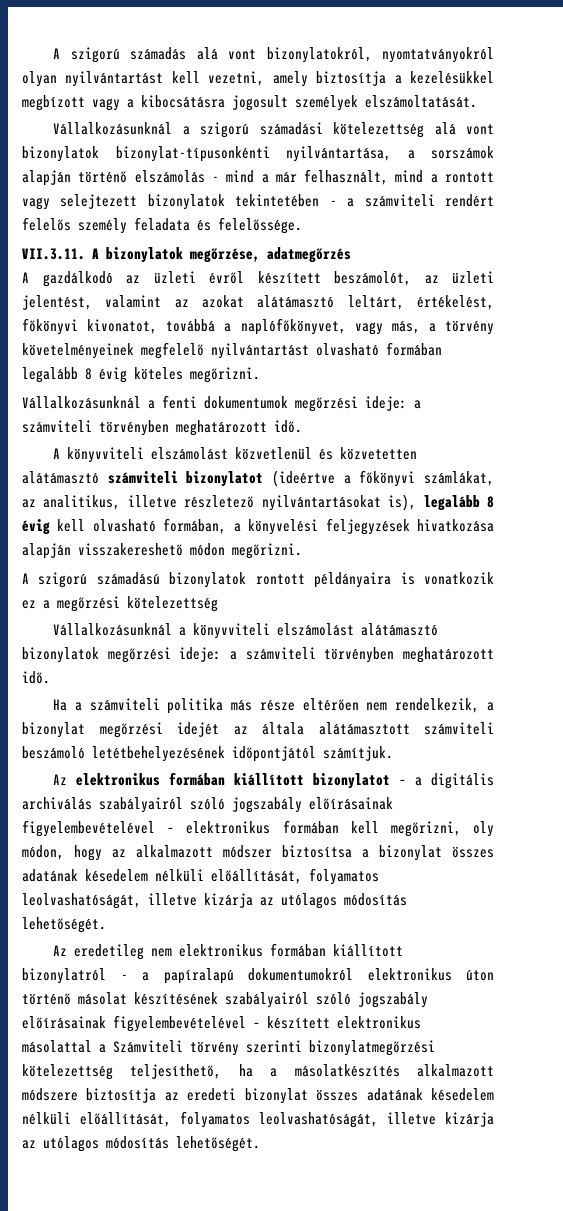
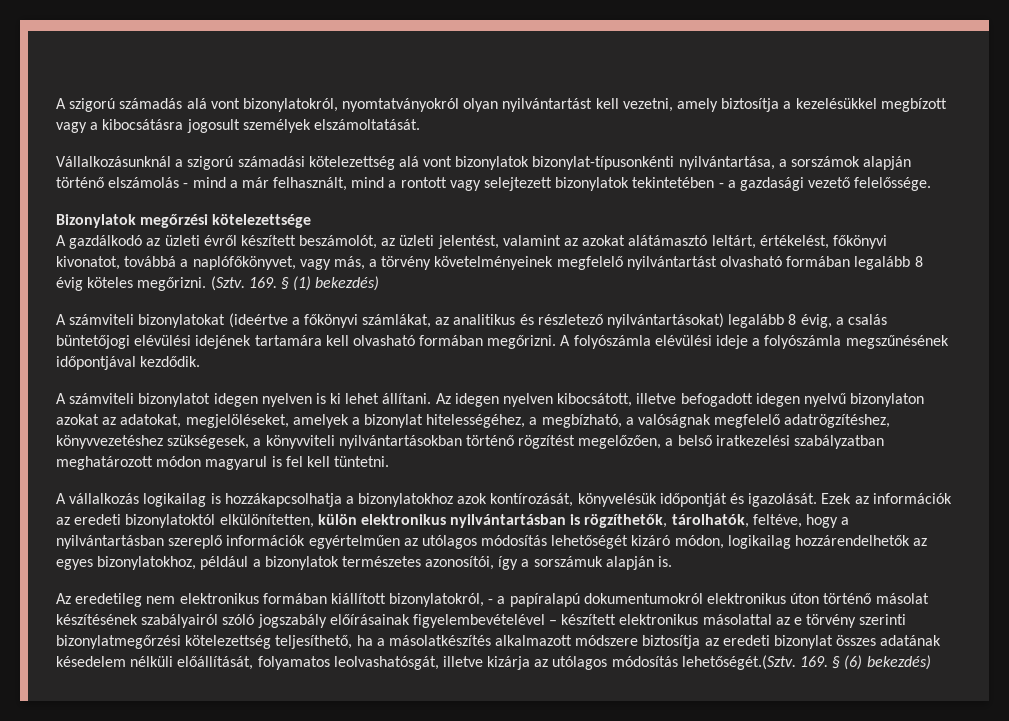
- Vállalkozásunknál a szigorú számadási kötelezettség alá vont bizonylatok bizonylat-típusonkénti nyilvántartása, a sorszámok alapján történő elszámolás - mind a már felhasznált, mind a rontott vagy selejtezett bizonylatok tekintetében - a számviteli rendért felelős személy feladata és felelőssége.
- VII.3.11. A bizonylatok megőrzése, adatmegőrzés
+ Vállalkozásunknál a szigorú számadási kötelezettség alá vont bizonylatok bizonylat-típusonkénti nyilvántartása, a sorszámok alapján történő elszámolás - mind a már felhasznált, mind a rontott vagy selejtezett bizonylatok tekintetében - a gazdasági vezető felelőssége.
+ Bizonylatok megőrzési kötelezettsége
- A gazdálkodó az üzleti évről készített beszámolót, az üzleti jelentést, valamint az azokat alátámasztó leltárt, értékelést, főkönyvi kivonatot, továbbá a naplófőkönyvet, vagy más, a törvény követelményeinek megfelelő nyilvántartást olvasható formában legalább 8 évig köteles megőrizni.
- Vállalkozásunknál a fenti dokumentumok megőrzési ideje: a számviteli törvényben meghatározott idő.
- A könyvviteli elszámolást közvetlenül és közvetetten alátámasztó számviteli bizonylatot (ideértve a főkönyvi számlákat, az analitikus, illetve részletező nyilvántartásokat is), legalább 8 évig kell olvasható formában, a könyvelési feljegyzések hivatkozása alapján visszakereshető módon megőrizni.
- A szigorú számadású bizonylatok rontott példányaira is vonatkozik ez a megőrzési kötelezettség
- Vállalkozásunknál a könyvviteli elszámolást alátámasztó bizonylatok megőrzési ideje: a számviteli törvényben meghatározott idő.
- Ha a számviteli politika más része eltérően nem rendelkezik, a bizonylat megőrzési idejét az általa alátámasztott számviteli beszámoló letétbehelyezésének időpontjától számítjuk.
- Az elektronikus formában kiállított bizonylatot – a digitális archiválás szabályairól szóló jogszabály előírásainak figyelembevételével – elektronikus formában kell megőrizni, oly módon, hogy az alkalmazott módszer biztosítsa a bizonylat összes adatának késedelem nélküli előállítását, folyamatos leolvashatóságát, illetve kizárja az utólagos módosítás lehetőségét.
+ A gazdálkodó az üzleti évről készített beszámolót, az üzleti jelentést, valamint az azokat alátámasztó leltárt, értékelést, főkönyvi kivonatot, továbbá a naplófőkönyvet, vagy más, a törvény követelményeinek megfelelő nyilvántartást olvasható formában legalább 8 évig köteles megőrizni. (Sztv. 169. § (1) bekezdés)
+ A számviteli bizonylatokat (ideértve a főkönyvi számlákat, az analitikus és részletező nyilvántartásokat) legalább 8 évig, a csalás büntetőjogi elévülési idejének tartamára kell olvasható formában megőrizni. A folyószámla elévülési ideje a folyószámla megszűnésének időpontjával kezdődik.
+ A számviteli bizonylatot idegen nyelven is ki lehet állítani. Az idegen nyelven kibocsátott, illetve befogadott idegen nyelvű bizonylaton azokat az adatokat, megjelöléseket, amelyek a bizonylat hitelességéhez, a megbízható, a valóságnak megfelelő adatrögzítéshez, könyvvezetéshez szükségesek, a könyvviteli nyilvántartásokban történő rögzítést megelőzően, a belső iratkezelési szabályzatban meghatározott módon magyarul is fel kell tüntetni.
+ A vállalkozás logikailag is hozzákapcsolhatja a bizonylatokhoz azok kontírozását, könyvelésük időpontját és igazolását. Ezek az információk az eredeti bizonylatoktól elkülönítetten, külön elektronikus nyilvántartásban is rögzíthetők, tárolhatók, feltéve, hogy a nyilvántartásban szereplő információk egyértelműen az utólagos módosítás lehetőségét kizáró módon, logikailag hozzárendelhetők az egyes bizonylatokhoz, például a bizonylatok természetes azonosítói, így a sorszámuk alapján is.
- Az eredetileg nem elektronikus formában kiállított bizonylatról - a papíralapú dokumentumokról elektronikus úton történő másolat készítésének szabályairól szóló jogszabály előírásainak figyelembevételével – készített elektronikus másolattal a Számviteli törvény szerinti bizonylatmegőrzési kötelezettség teljesíthető, ha a másolatkészítés alkalmazott módszere biztosítja az eredeti bizonylat összes adatának késedelem nélküli előállítását, folyamatos leolvashatóságát, illetve kizárja az utólagos módosítás lehetőségét.
+ Az eredetileg nem elektronikus formában kiállított bizonylatokról, - a papíralapú dokumentumokról elektronikus úton történő másolat készítésének szabályairól szóló jogszabály előírásainak figyelembevételével – készített elektronikus másolattal az e törvény szerinti bizonylatmegőrzési kötelezettség teljesíthető, ha a másolatkészítés alkalmazott módszere biztosítja az eredeti bizonylat összes adatának késedelem nélküli előállítását, folyamatos leolvashatósgát, illetve kizárja az utólagos módosítás lehetőségét.(Sztv. 169. § (6) bekezdés)

